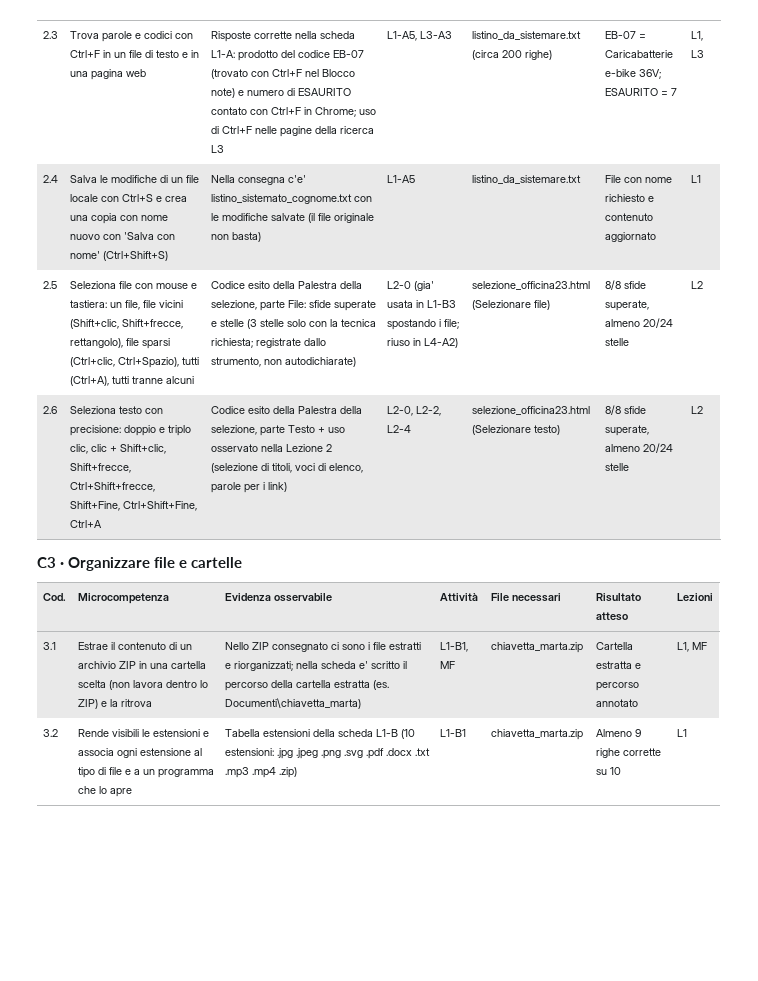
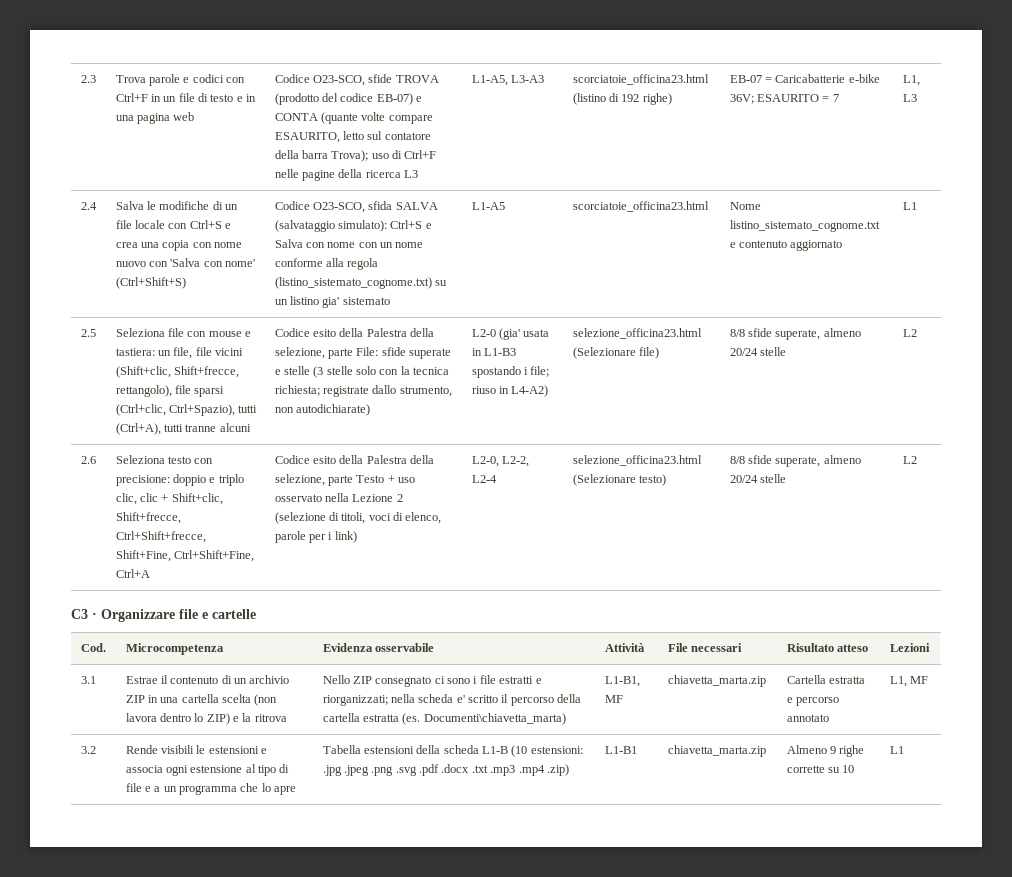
- Risposte corrette nella scheda L1-A: prodotto del codice EB-07 (trovato con Ctrl+F nel Blocco note) e numero di ESAURITO contato con Ctrl+F in Chrome; uso di Ctrl+F nelle pagine della ricerca L3
+ Codice O23-SCO, sfide TROVA (prodotto del codice EB-07) e CONTA (quante volte compare ESAURITO, letto sul contatore della barra Trova); uso di Ctrl+F nelle pagine della ricerca L3
- listino_da_sistemare.txt (circa 200 righe)
+ scorciatoie_officina23.html (listino di 192 righe)
- Nella consegna c'e' listino_sistemato_cognome.txt con le modifiche salvate (il file originale non basta) | L1-A5 | listino_da_sistemare.txt | File con nome richiesto e contenuto aggiornato
+ Codice O23-SCO, sfida SALVA (salvataggio simulato): Ctrl+S e Salva con nome con un nome conforme alla regola (listino_sistemato_cognome.txt) su un listino gia' sistemato | L1-A5 | scorciatoie_officina23.html | Nome listino_sistemato_cognome.txt e contenuto aggiornato

